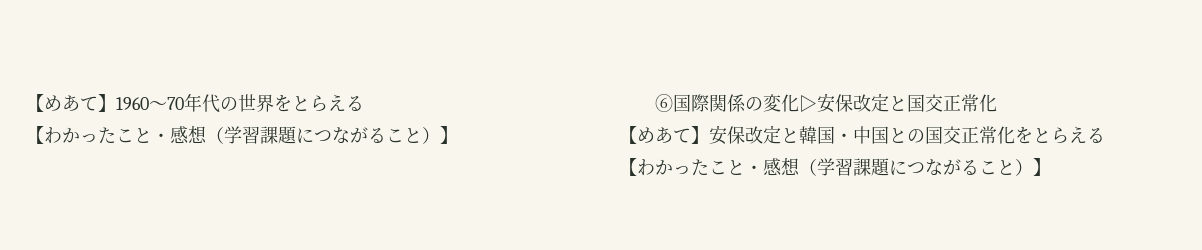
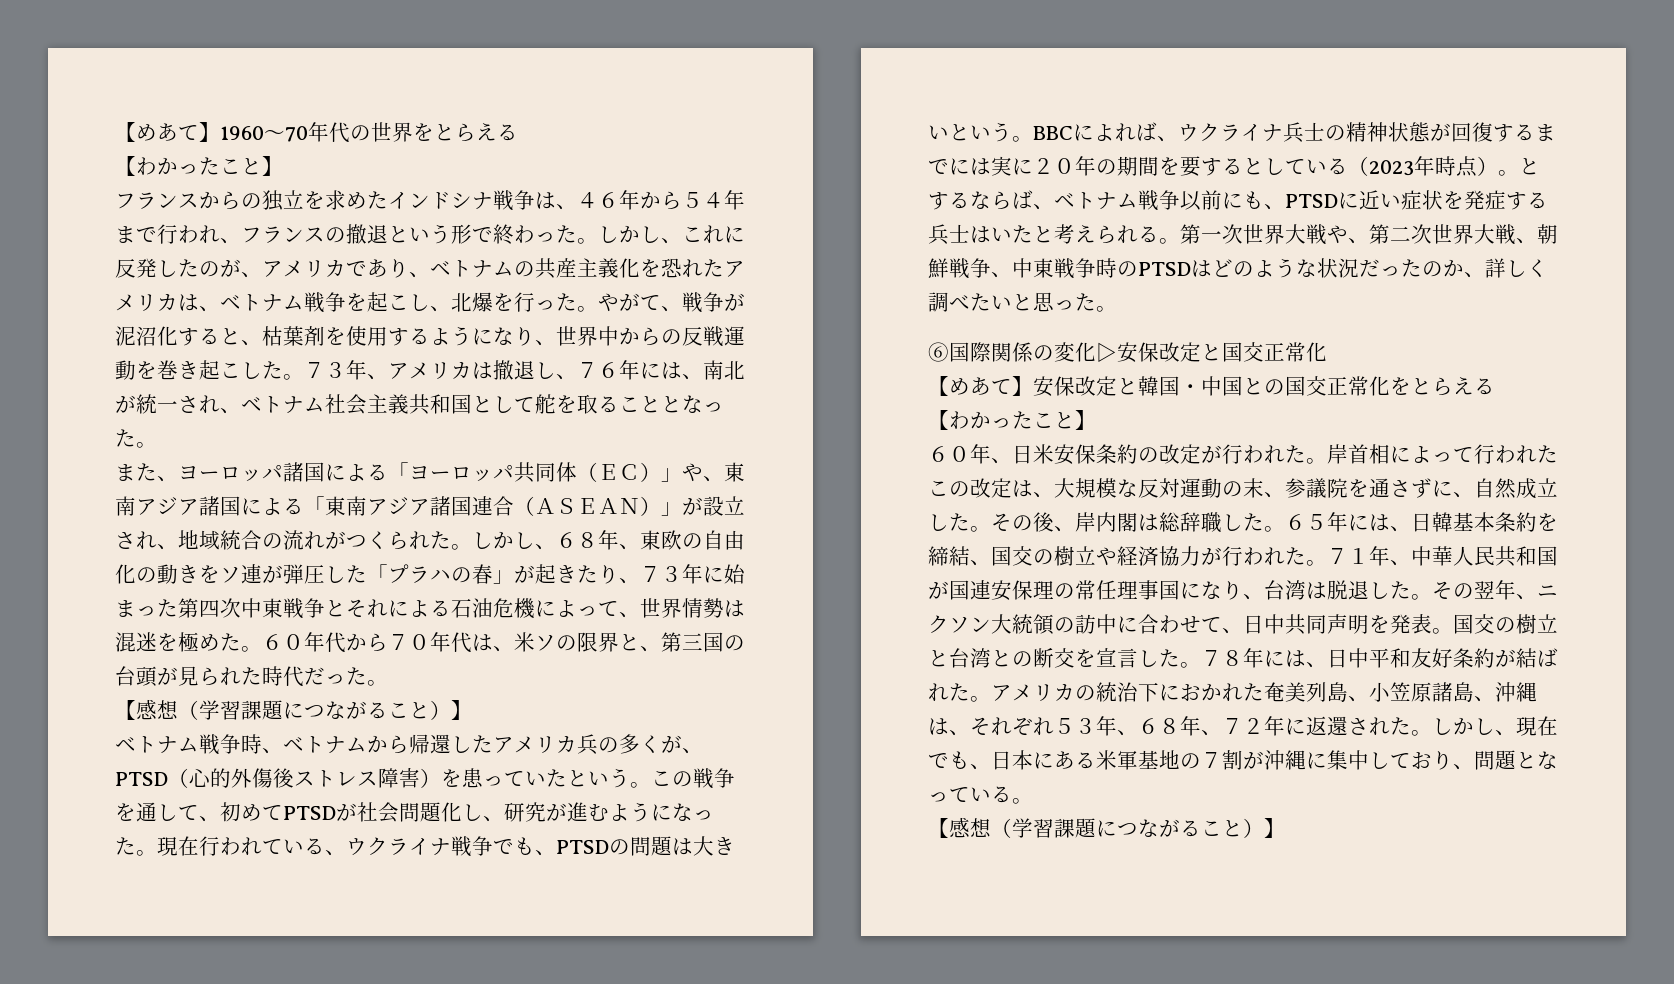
  【めあて】1960～70年代の世界をとらえる
- 【わかったこと・感想（学習課題につながること）】
+ 【わかったこと】
+ フランスからの独立を求めたインドシナ戦争は、４６年から５４年まで行われ、フランスの撤退という形で終わった。しかし、これに反発したのが、アメリカであり、ベトナムの共産主義化を恐れたアメリカは、ベトナム戦争を起こし、北爆を行った。やがて、戦争が泥沼化すると、枯葉剤を使用するようになり、世界中からの反戦運動を巻き起こした。７３年、アメリカは撤退し、７６年には、南北が統一され、ベトナム社会主義共和国として舵を取ることとなった。
+ また、ヨーロッパ諸国による「ヨーロッパ共同体（ＥＣ）」や、東南アジア諸国による「東南アジア諸国連合（ＡＳＥＡＮ）」が設立され、地域統合の流れがつくられた。しかし、６８年、東欧の自由化の動きをソ連が弾圧した「プラハの春」が起きたり、７３年に始まった第四次中東戦争とそれによる石油危機によって、世界情勢は混迷を極めた。６０年代から７０年代は、米ソの限界と、第三国の台頭が見られた時代だった。
+ 【感想（学習課題につながること）】
+ ベトナム戦争時、ベトナムから帰還したアメリカ兵の多くが、PTSD（心的外傷後ストレス障害）を患っていたという。この戦争を通して、初めてPTSDが社会問題化し、研究が進むようになった。現在行われている、ウクライナ戦争でも、PTSDの問題は大きいという。BBCによれば、ウクライナ兵士の精神状態が回復するまでには実に２０年の期間を要するとしている（2023年時点）。とするならば、ベトナム戦争以前にも、PTSDに近い症状を発症する兵士はいたと考えられる。第一次世界大戦や、第二次世界大戦、朝鮮戦争、中東戦争時のPTSDはどのような状況だったのか、詳しく調べたいと思った。
  【めあて】安保改定と韓国・中国との国交正常化をとらえる
- 【わかったこと・感想（学習課題につながること）】
+ 【わかったこと】
+ ６０年、日米安保条約の改定が行われた。岸首相によって行われたこの改定は、大規模な反対運動の末、参議院を通さずに、自然成立した。その後、岸内閣は総辞職した。６５年には、日韓基本条約を締結、国交の樹立や経済協力が行われた。７１年、中華人民共和国が国連安保理の常任理事国になり、台湾は脱退した。その翌年、ニクソン大統領の訪中に合わせて、日中共同声明を発表。国交の樹立と台湾との断交を宣言した。７８年には、日中平和友好条約が結ばれた。アメリカの統治下におかれた奄美列島、小笠原諸島、沖縄は、それぞれ５３年、６８年、７２年に返還された。しかし、現在でも、日本にある米軍基地の７割が沖縄に集中しており、問題となっている。
+ 【感想（学習課題につながること）】

